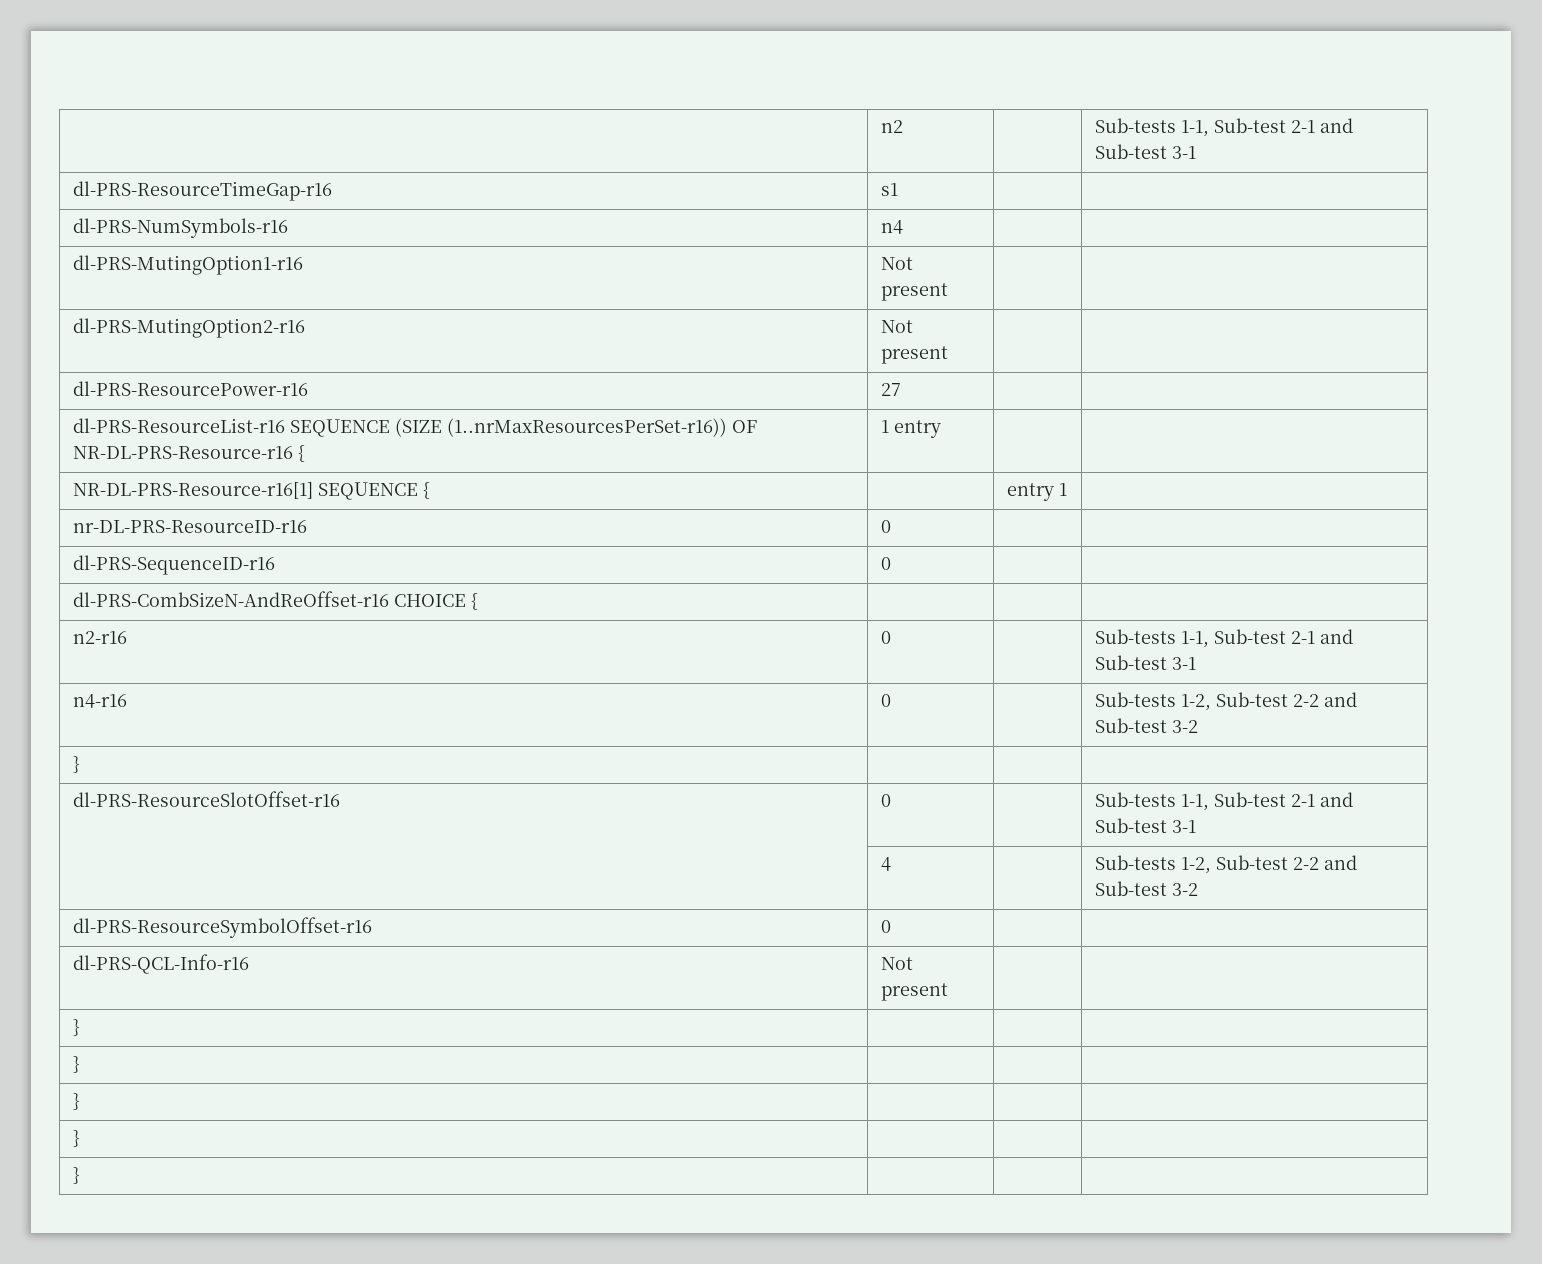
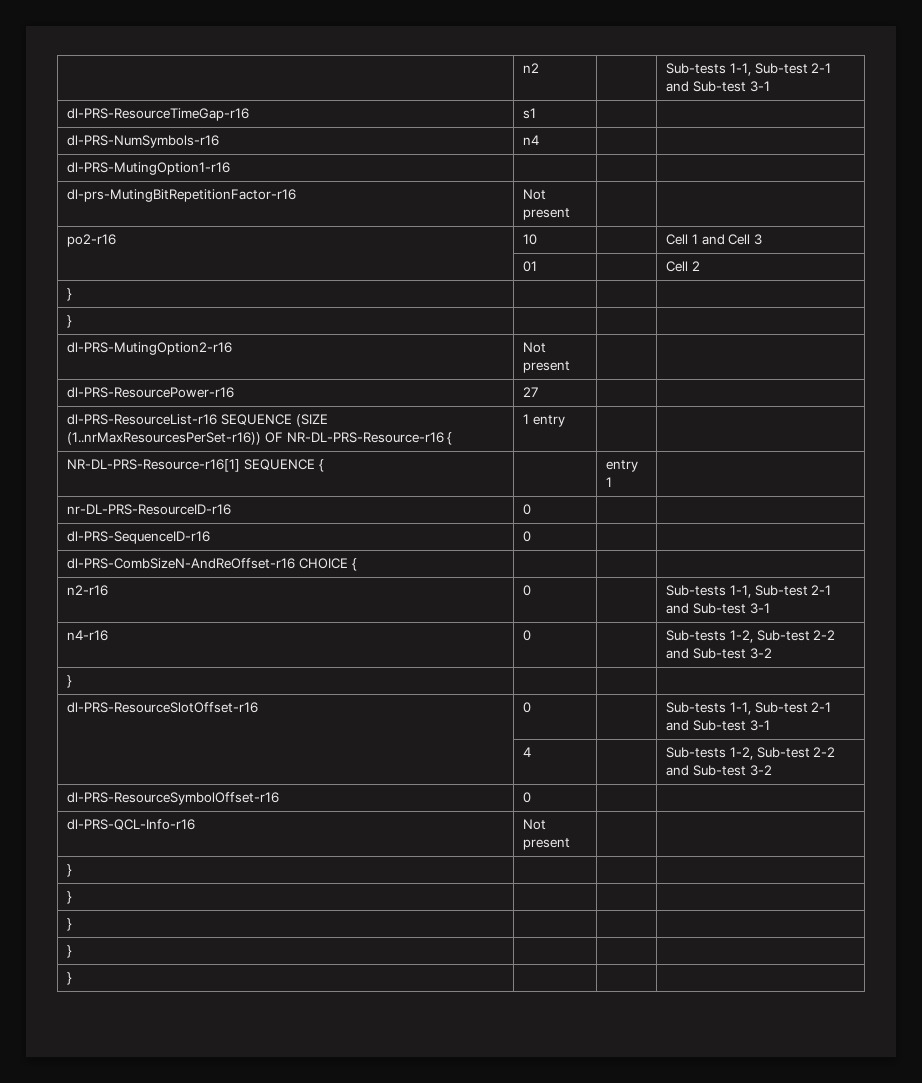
- dl-PRS-MutingOption1-r16 | Not present | |
+ dl-PRS-MutingOption1-r16 | | |
+ dl-prs-MutingBitRepetitionFactor-r16 | Not present | |
+ po2-r16 | 10 | | Cell 1 and Cell 3
+ | 01 | | Cell 2
+ } | | |
+ } | | |

